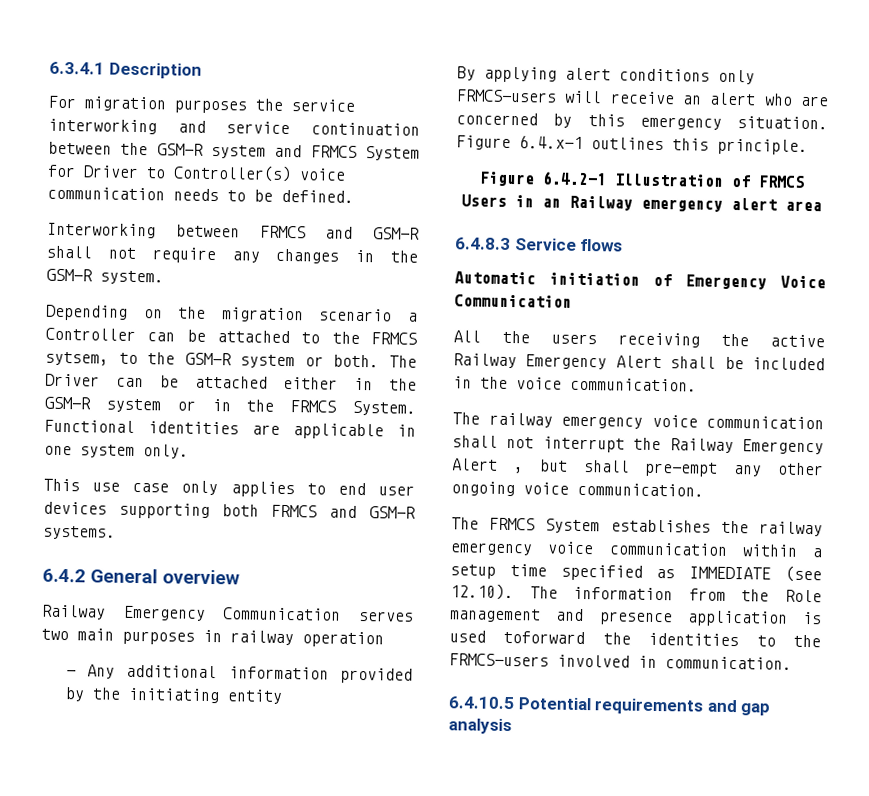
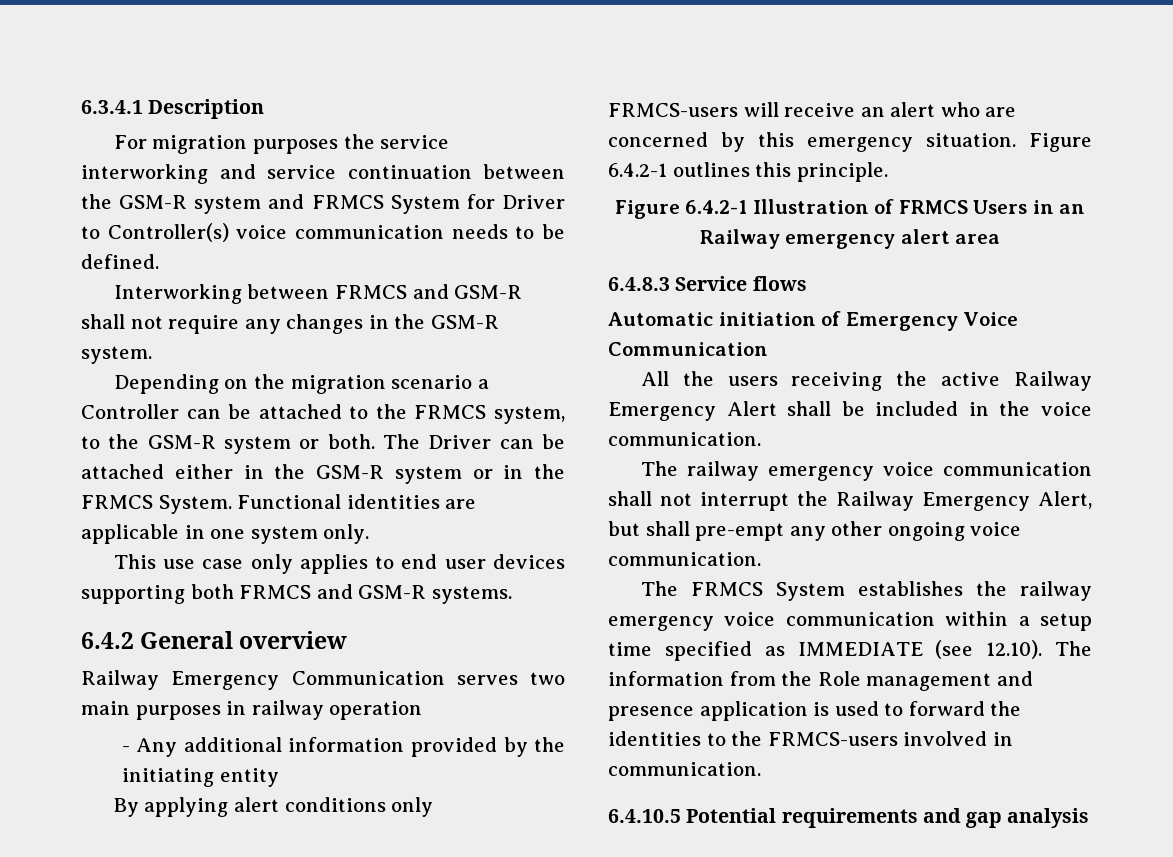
- Depending on the migration scenario a Controller can be attached to the FRMCS sytsem, to the GSM-R system or both.
+ Depending on the migration scenario a Controller can be attached to the FRMCS system, to the GSM-R system or both.
- Figure 6.4.x-1 outlines this principle.
+ Figure 6.4.2-1 outlines this principle.
- The railway emergency voice communication shall not interrupt the Railway Emergency Alert , but shall pre-empt any other ongoing voice communication.
+ The railway emergency voice communication shall not interrupt the Railway Emergency Alert, but shall pre-empt any other ongoing voice communication.
- The FRMCS System establishes the railway emergency voice communication within a setup time specified as IMMEDIATE (see 12.10). The information from the Role management and presence application is used toforward the identities to the FRMCS-users involved in communication.
+ The FRMCS System establishes the railway emergency voice communication within a setup time specified as IMMEDIATE (see 12.10). The information from the Role management and presence application is used to forward the identities to the FRMCS-users involved in communication.

